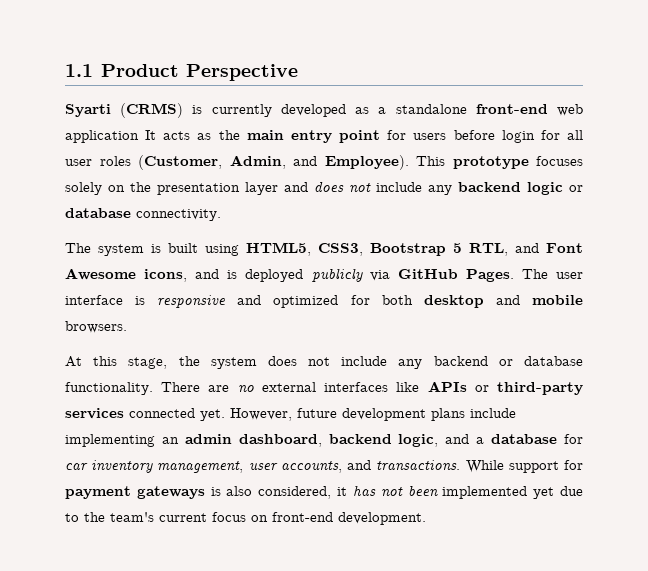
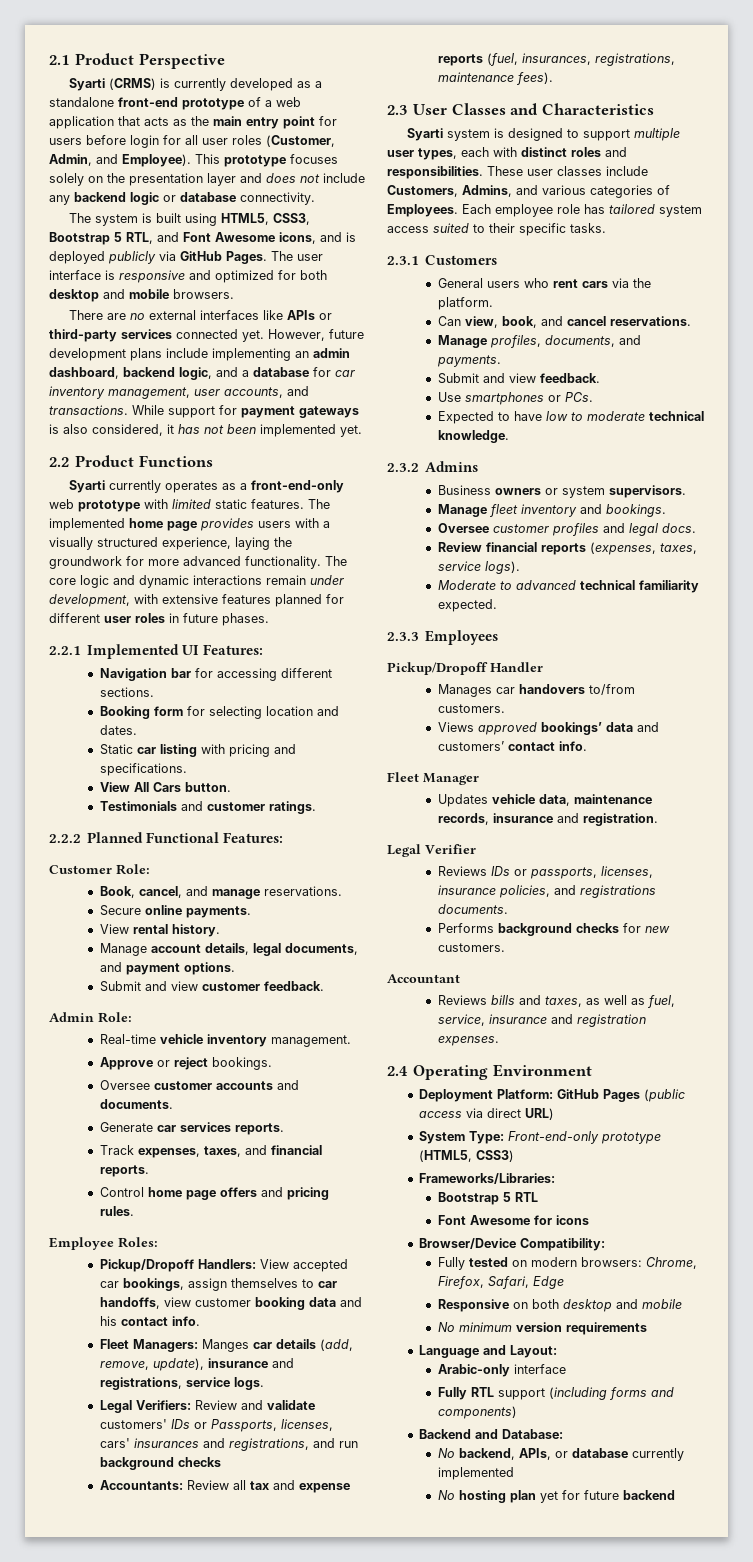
- 1.1 Product Perspective
+ 2.1 Product Perspective
- Syarti (CRMS) is currently developed as a standalone front-end web application It acts as the main entry point for users before login for all user roles (Customer, Admin, and Employee).
+ Syarti (CRMS) is currently developed as a standalone front-end prototype of a web application that acts as the main entry point for users before login for all user roles (Customer, Admin, and Employee).
- At this stage, the system does not include any backend or database functionality.
- While support for payment gateways is also considered, it has not been implemented yet due to the team's current focus on front-end development.
+ While support for payment gateways is also considered, it has not been implemented yet.
+ 2.2 Product Functions
+ Syarti currently operates as a front-end-only web prototype with limited static features. The implemented home page provides users with a visually structured experience, laying the groundwork for more advanced functionality. The core logic and dynamic interactions remain under development, with extensive features planned for different user roles in future phases.
+ 2.2.1 Implemented UI Features:
+ Navigation bar for accessing different sections.
+ Booking form for selecting location and dates.
+ Static car listing with pricing and specifications.
+ View All Cars button.
+ Testimonials and customer ratings.
+ 2.2.2 Planned Functional Features:
+ Customer Role:
+ Book, cancel, and manage reservations.
+ Secure online payments.
+ View rental history.
+ Manage account details, legal documents, and payment options.
+ Submit and view customer feedback.
+ Admin Role:
+ Real-time vehicle inventory management.
+ Approve or reject bookings.
+ Oversee customer accounts and documents.
+ Generate car services reports.
+ Track expenses, taxes, and financial reports.
+ Control home page offers and pricing rules.
+ Employee Roles:
+ Pickup/Dropoff Handlers: View accepted car bookings, assign themselves to car handoffs, view customer booking data and his contact info.
+ Fleet Managers: Manges car details (add, remove, update), insurance and registrations, service logs.
+ Legal Verifiers: Review and validate customers' IDs or Passports, licenses, cars' insurances and registrations, and run background checks
+ Accountants: Review all tax and expense reports (fuel, insurances, registrations, maintenance fees).
+ 2.3 User Classes and Characteristics
+ Syarti system is designed to support multiple user types, each with distinct roles and responsibilities. These user classes include Customers, Admins, and various categories of Employees. Each employee role has tailored system access suited to their specific tasks.
+ 2.3.1 Customers
+ General users who rent cars via the platform.
+ Can view, book, and cancel reservations.
+ Manage profiles, documents, and payments.
+ Submit and view feedback.
+ Use smartphones or PCs.
+ Expected to have low to moderate technical knowledge.
+ 2.3.2 Admins
+ Business owners or system supervisors.
+ Manage fleet inventory and bookings.
+ Oversee customer profiles and legal docs.
+ Review financial reports (expenses, taxes, service logs).
+ Moderate to advanced technical familiarity expected.
+ 2.3.3 Employees
+ Pickup/Dropoff Handler
+ Manages car handovers to/from customers.
+ Views approved bookings’ data and customers’ contact info.
+ Fleet Manager
+ Updates vehicle data, maintenance records, insurance and registration.
+ Legal Verifier
+ Reviews IDs or passports, licenses, insurance policies, and registrations documents.
+ Performs background checks for new customers.
+ Accountant
+ Reviews bills and taxes, as well as fuel, service, insurance and registration expenses.
+ 2.4 Operating Environment
+ Deployment Platform: GitHub Pages (public access via direct URL)
+ System Type: Front-end-only prototype (HTML5, CSS3)
+ Frameworks/Libraries:
+ Bootstrap 5 RTL
+ Font Awesome for icons
+ Browser/Device Compatibility:
+ Fully tested on modern browsers: Chrome, Firefox, Safari, Edge
+ Responsive on both desktop and mobile
+ No minimum version requirements
+ Language and Layout:
+ Arabic-only interface
+ Fully RTL support (including forms and components)
+ Backend and Database:
+ No backend, APIs, or database currently implemented
+ No hosting plan yet for future backend

